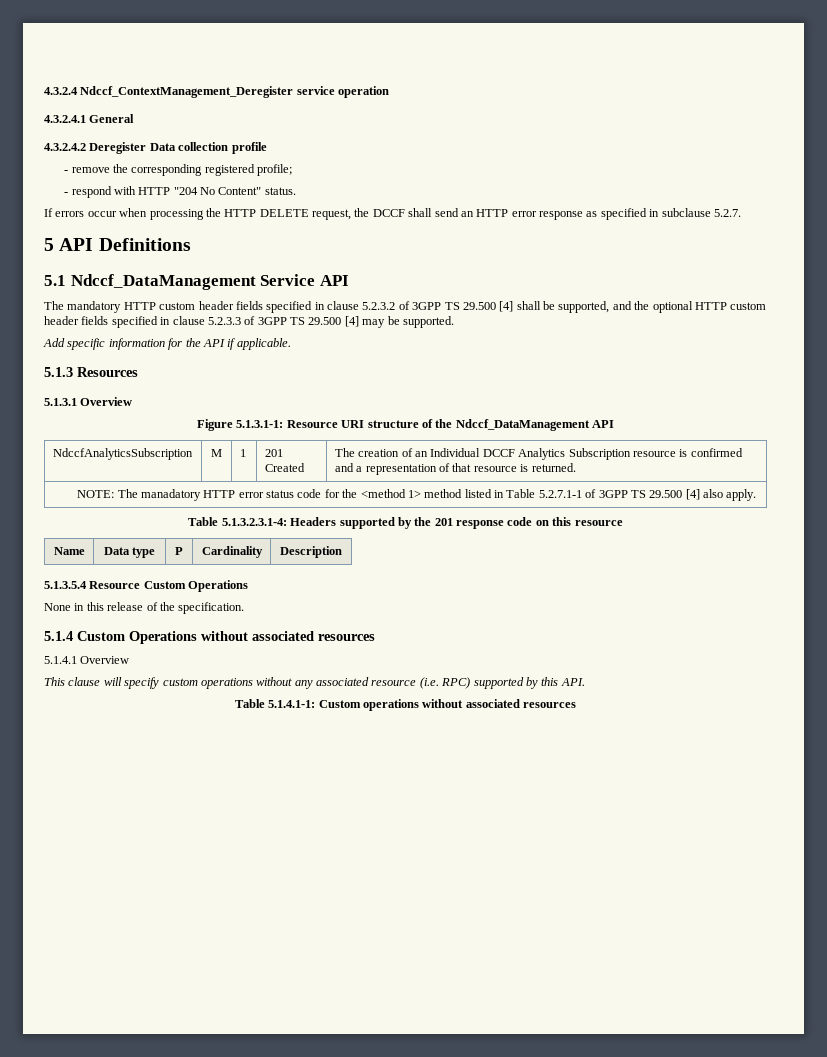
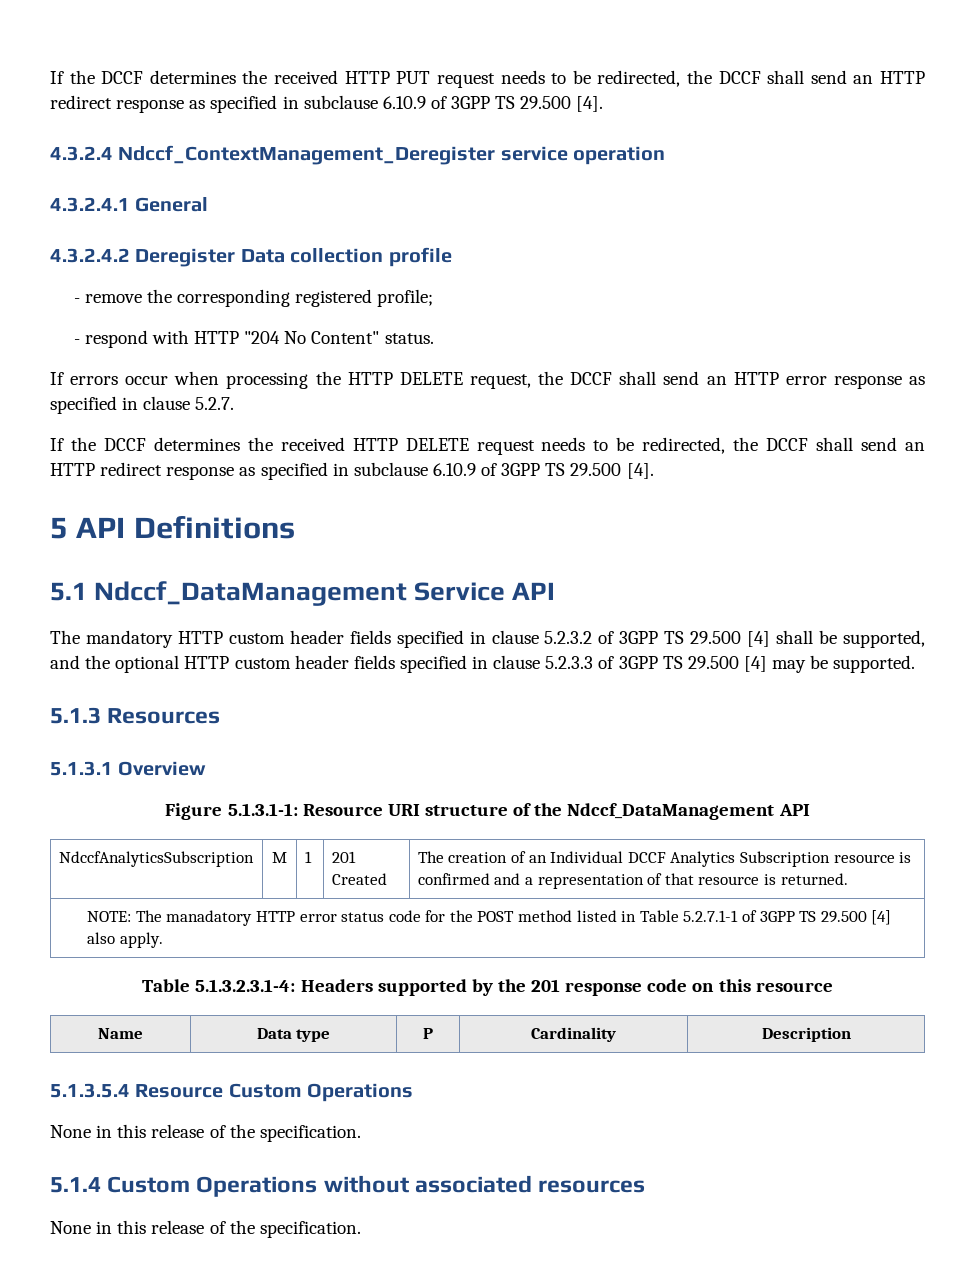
+ If the DCCF determines the received HTTP PUT request needs to be redirected, the DCCF shall send an HTTP redirect response as specified in subclause 6.10.9 of 3GPP TS 29.500 [4].
- If errors occur when processing the HTTP DELETE request, the DCCF shall send an HTTP error response as specified in subclause 5.2.7.
+ If errors occur when processing the HTTP DELETE request, the DCCF shall send an HTTP error response as specified in clause 5.2.7.
+ If the DCCF determines the received HTTP DELETE request needs to be redirected, the DCCF shall send an HTTP redirect response as specified in subclause 6.10.9 of 3GPP TS 29.500 [4].
- Add specific information for the API if applicable.
- NOTE: The manadatory HTTP error status code for the <method 1> method listed in Table 5.2.7.1-1 of 3GPP TS 29.500 [4] also apply.
+ NOTE: The manadatory HTTP error status code for the POST method listed in Table 5.2.7.1-1 of 3GPP TS 29.500 [4] also apply.
  5.1.4 Custom Operations without associated resources
- 5.1.4.1 Overview
- This clause will specify custom operations without any associated resource (i.e. RPC) supported by this API.
- Table 5.1.4.1-1: Custom operations without associated resources
+ None in this release of the specification.

